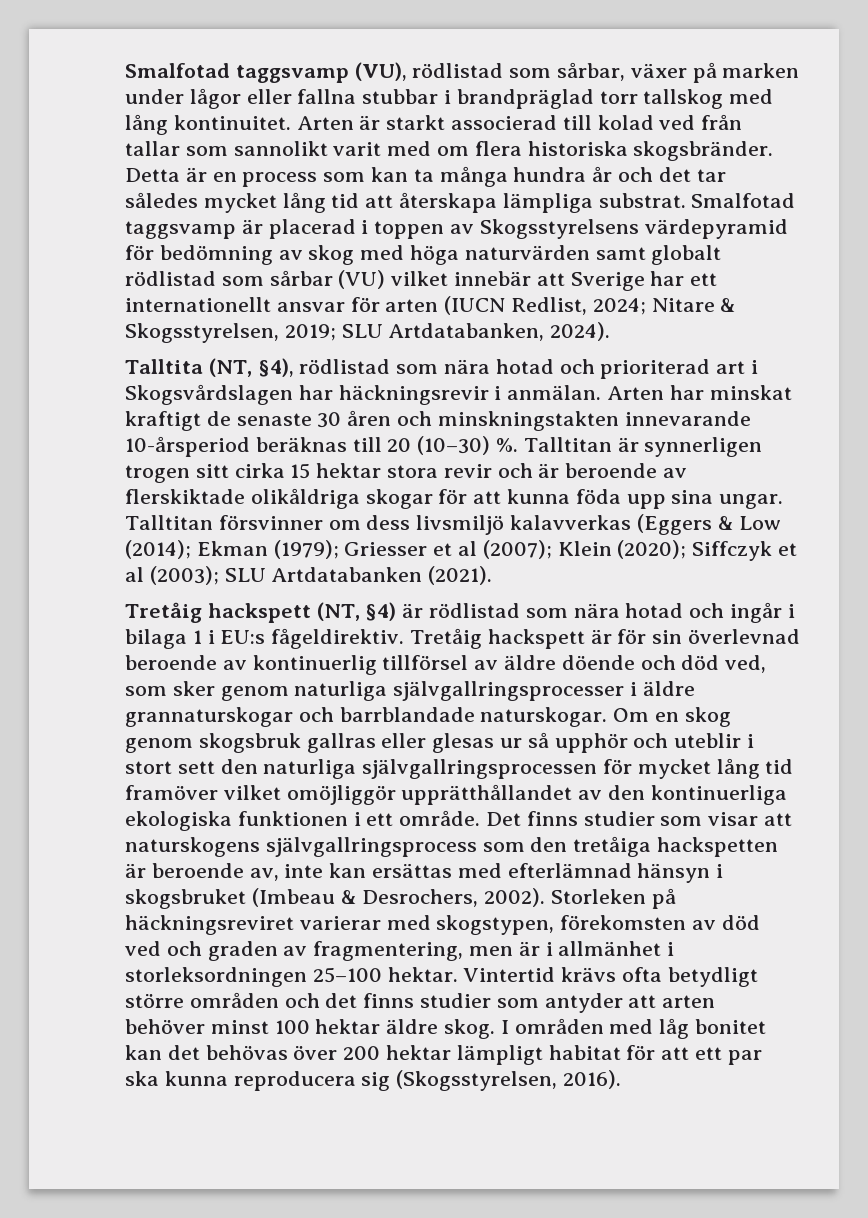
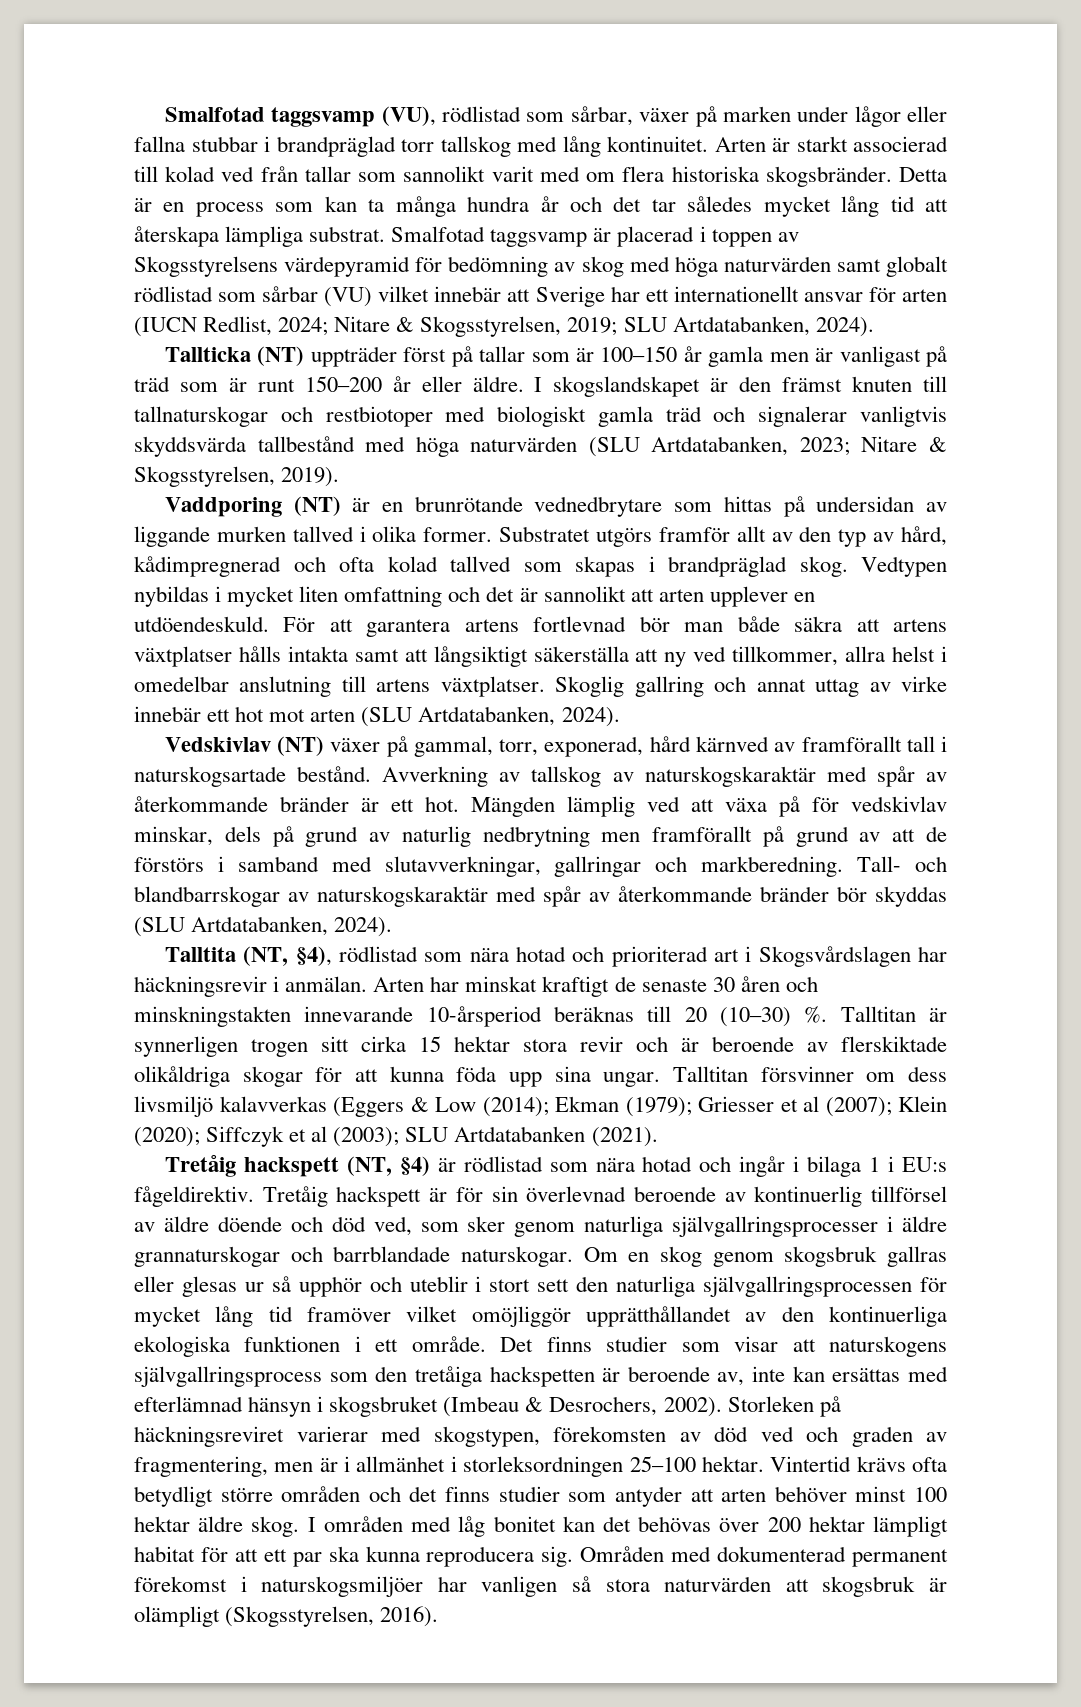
+ Tallticka (NT) uppträder först på tallar som är 100–150 år gamla men är vanligast på träd som är runt 150–200 år eller äldre. I skogslandskapet är den främst knuten till tallnaturskogar och restbiotoper med biologiskt gamla träd och signalerar vanligtvis skyddsvärda tallbestånd med höga naturvärden (SLU Artdatabanken, 2023; Nitare & Skogsstyrelsen, 2019).
+ Vaddporing (NT) är en brunrötande vednedbrytare som hittas på undersidan av liggande murken tallved i olika former. Substratet utgörs framför allt av den typ av hård, kådimpregnerad och ofta kolad tallved som skapas i brandpräglad skog. Vedtypen nybildas i mycket liten omfattning och det är sannolikt att arten upplever en utdöendeskuld. För att garantera artens fortlevnad bör man både säkra att artens växtplatser hålls intakta samt att långsiktigt säkerställa att ny ved tillkommer, allra helst i omedelbar anslutning till artens växtplatser. Skoglig gallring och annat uttag av virke innebär ett hot mot arten (SLU Artdatabanken, 2024).
+ Vedskivlav (NT) växer på gammal, torr, exponerad, hård kärnved av framförallt tall i naturskogsartade bestånd. Avverkning av tallskog av naturskogskaraktär med spår av återkommande bränder är ett hot. Mängden lämplig ved att växa på för vedskivlav minskar, dels på grund av naturlig nedbrytning men framförallt på grund av att de förstörs i samband med slutavverkningar, gallringar och markberedning. Tall- och blandbarrskogar av naturskogskaraktär med spår av återkommande bränder bör skyddas (SLU Artdatabanken, 2024).
- I områden med låg bonitet kan det behövas över 200 hektar lämpligt habitat för att ett par ska kunna reproducera sig (Skogsstyrelsen, 2016).
+ I områden med låg bonitet kan det behövas över 200 hektar lämpligt habitat för att ett par ska kunna reproducera sig. Områden med dokumenterad permanent förekomst i naturskogsmiljöer har vanligen så stora naturvärden att skogsbruk är olämpligt (Skogsstyrelsen, 2016).

